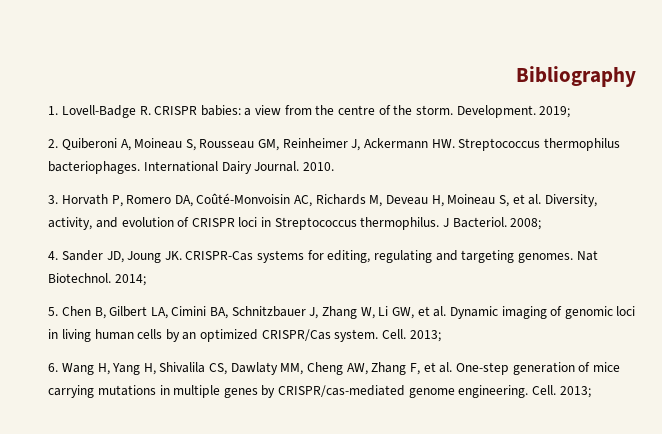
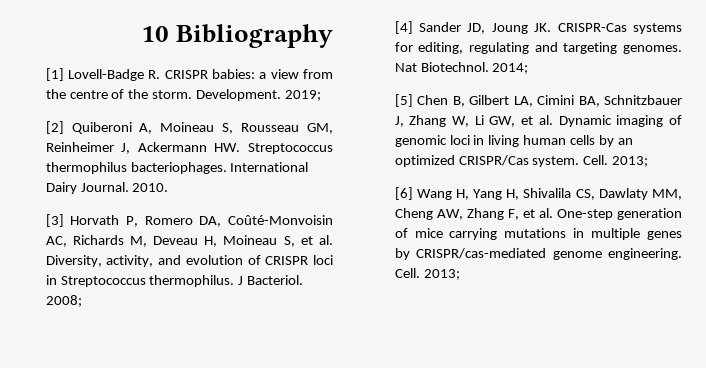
- Bibliography
+ 10 Bibliography
- 1. Lovell-Badge R. CRISPR babies: a view from the centre of the storm.
+ [1] Lovell-Badge R. CRISPR babies: a view from the centre of the storm.
- 2. Quiberoni A, Moineau S, Rousseau GM, Reinheimer J, Ackermann HW. Streptococcus thermophilus bacteriophages.
+ [2] Quiberoni A, Moineau S, Rousseau GM, Reinheimer J, Ackermann HW. Streptococcus thermophilus bacteriophages.
- 3. Horvath P, Romero DA, Coûté-Monvoisin AC, Richards M, Deveau H, Moineau S, et al. Diversity, activity, and evolution of CRISPR loci in Streptococcus thermophilus.
+ [3] Horvath P, Romero DA, Coûté-Monvoisin AC, Richards M, Deveau H, Moineau S, et al. Diversity, activity, and evolution of CRISPR loci in Streptococcus thermophilus.
- 4. Sander JD, Joung JK. CRISPR-Cas systems for editing, regulating and targeting genomes.
+ [4] Sander JD, Joung JK. CRISPR-Cas systems for editing, regulating and targeting genomes.
- 5. Chen B, Gilbert LA, Cimini BA, Schnitzbauer J, Zhang W, Li GW, et al. Dynamic imaging of genomic loci in living human cells by an optimized CRISPR/Cas system.
+ [5] Chen B, Gilbert LA, Cimini BA, Schnitzbauer J, Zhang W, Li GW, et al. Dynamic imaging of genomic loci in living human cells by an optimized CRISPR/Cas system.
- 6. Wang H, Yang H, Shivalila CS, Dawlaty MM, Cheng AW, Zhang F, et al. One-step generation of mice carrying mutations in multiple genes by CRISPR/cas-mediated genome engineering.
+ [6] Wang H, Yang H, Shivalila CS, Dawlaty MM, Cheng AW, Zhang F, et al. One-step generation of mice carrying mutations in multiple genes by CRISPR/cas-mediated genome engineering.

